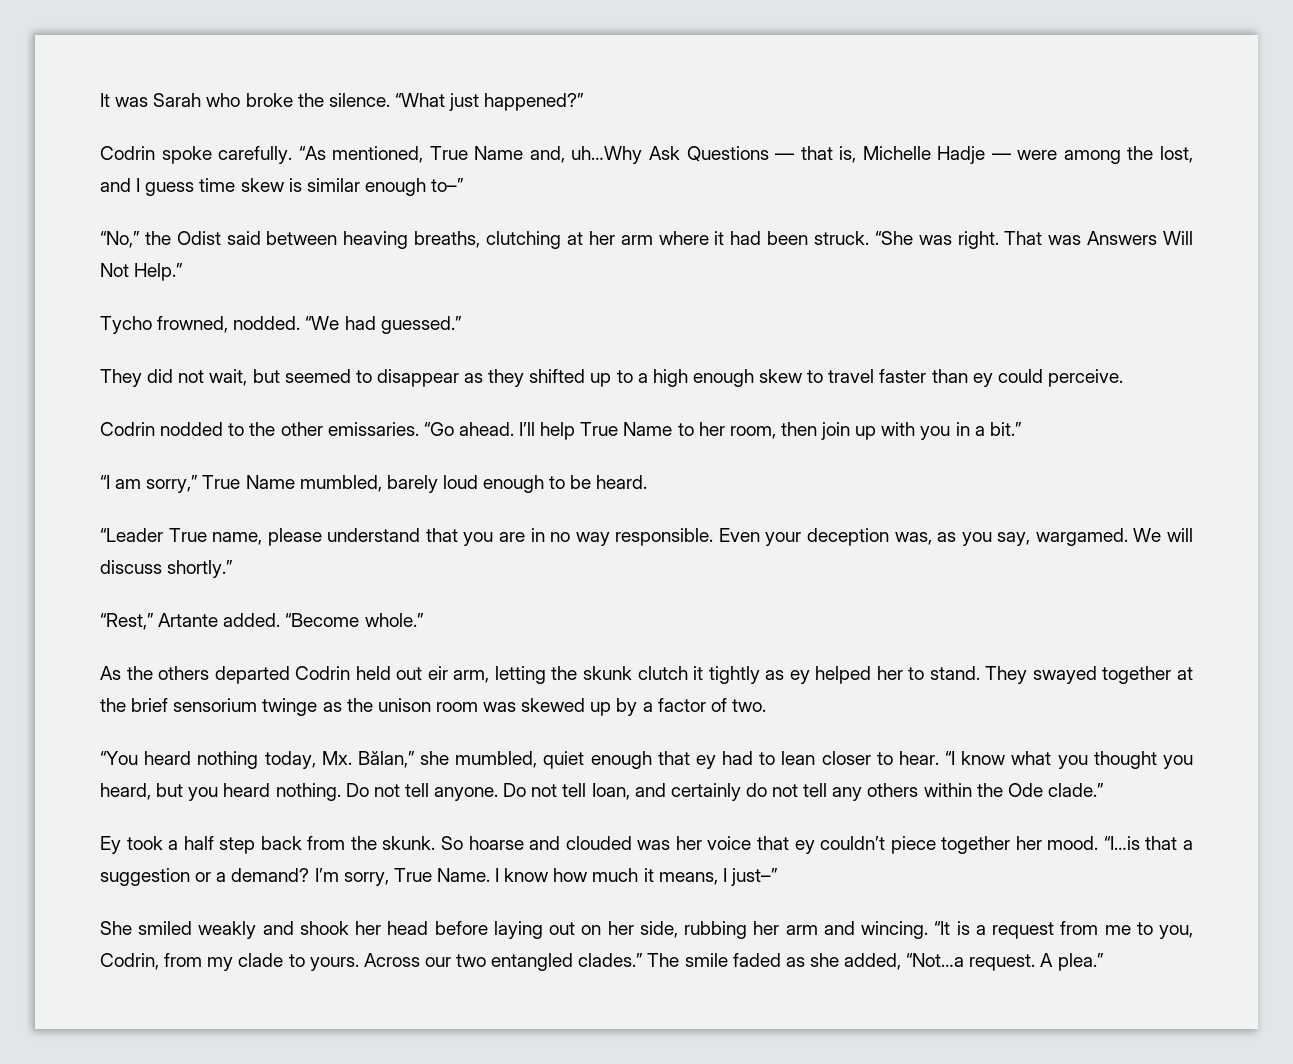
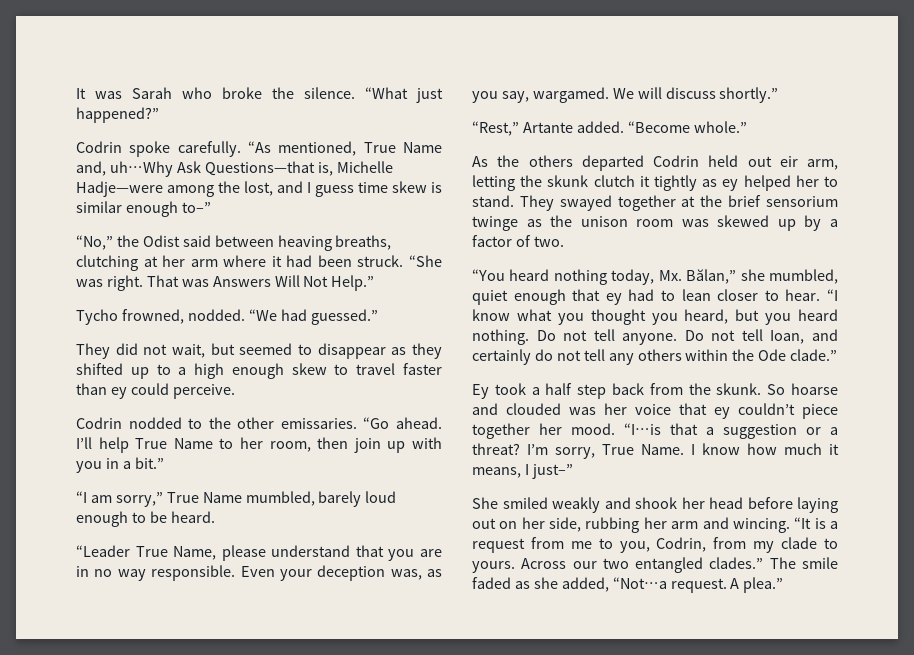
- “As mentioned, True Name and, uh…Why Ask Questions — that is, Michelle Hadje — were among the lost, and I guess time skew is similar enough to–”
+ “As mentioned, True Name and, uh…Why Ask Questions—that is, Michelle Hadje—were among the lost, and I guess time skew is similar enough to–”
- “Leader True name, please understand that you are in no way responsible.
+ “Leader True Name, please understand that you are in no way responsible.
- “I…is that a suggestion or a demand?
+ “I…is that a suggestion or a threat?

